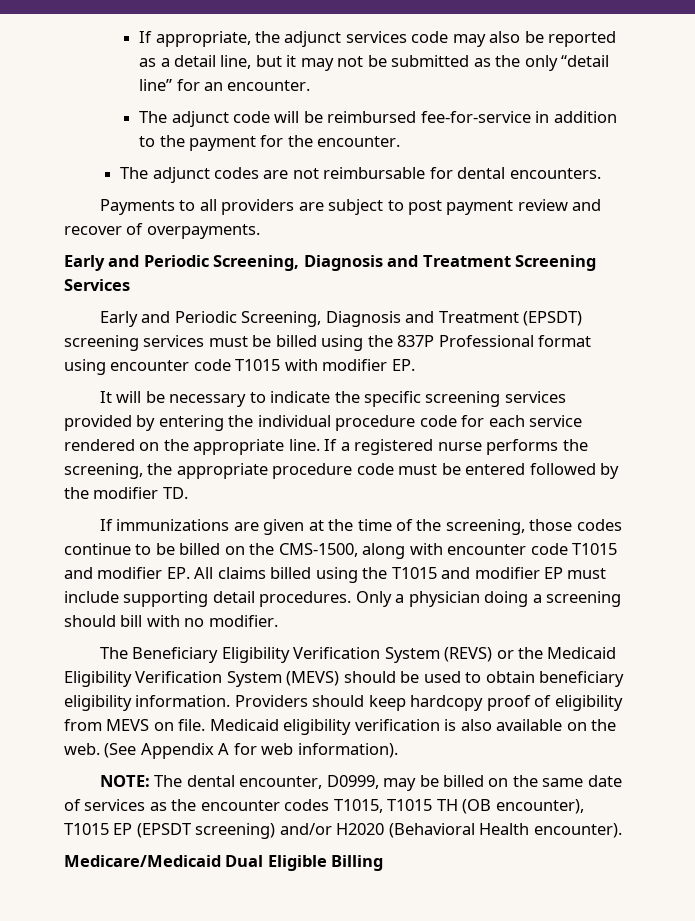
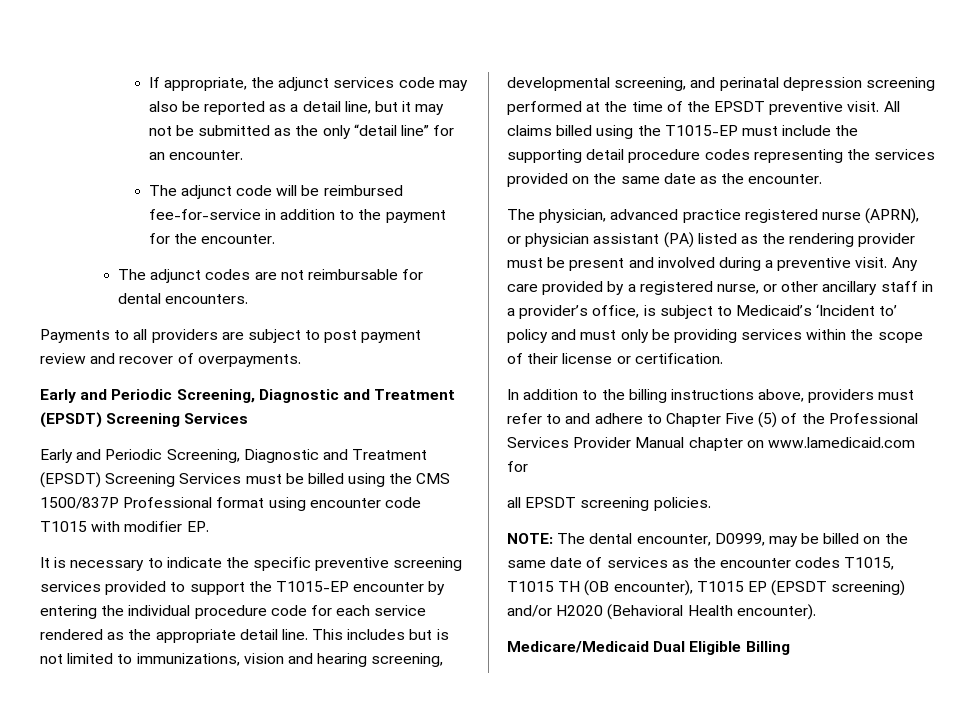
  Payments to all providers are subject to post payment review and recover of overpayments.
- Early and Periodic Screening, Diagnosis and Treatment Screening Services
+ Early and Periodic Screening, Diagnostic and Treatment (EPSDT) Screening Services
- Early and Periodic Screening, Diagnosis and Treatment (EPSDT) screening services must be billed using the 837P Professional format using encounter code T1015 with modifier EP.
+ Early and Periodic Screening, Diagnostic and Treatment (EPSDT) Screening Services must be billed using the CMS 1500/837P Professional format using encounter code T1015 with modifier EP.
- It will be necessary to indicate the specific screening services provided by entering the individual procedure code for each service rendered on the appropriate line. If a registered nurse performs the screening, the appropriate procedure code must be entered followed by the modifier TD.
- If immunizations are given at the time of the screening, those codes continue to be billed on the CMS-1500, along with encounter code T1015 and modifier EP. All claims billed using the T1015 and modifier EP must include supporting detail procedures. Only a physician doing a screening should bill with no modifier.
- The Beneficiary Eligibility Verification System (REVS) or the Medicaid Eligibility Verification System (MEVS) should be used to obtain beneficiary eligibility information. Providers should keep hardcopy proof of eligibility from MEVS on file. Medicaid eligibility verification is also available on the web. (See Appendix A for web information).
+ It is necessary to indicate the specific preventive screening services provided to support the T1015-EP encounter by entering the individual procedure code for each service rendered as the appropriate detail line. This includes but is not limited to immunizations, vision and hearing screening, developmental screening, and perinatal depression screening performed at the time of the EPSDT preventive visit. All claims billed using the T1015-EP must include the supporting detail procedure codes representing the services provided on the same date as the encounter.
+ The physician, advanced practice registered nurse (APRN), or physician assistant (PA) listed as the rendering provider must be present and involved during a preventive visit. Any care provided by a registered nurse, or other ancillary staff in a provider’s office, is subject to Medicaid’s ‘Incident to’ policy and must only be providing services within the scope of their license or certification.
+ In addition to the billing instructions above, providers must refer to and adhere to Chapter Five (5) of the Professional Services Provider Manual chapter on www.lamedicaid.com for
+ all EPSDT screening policies.

